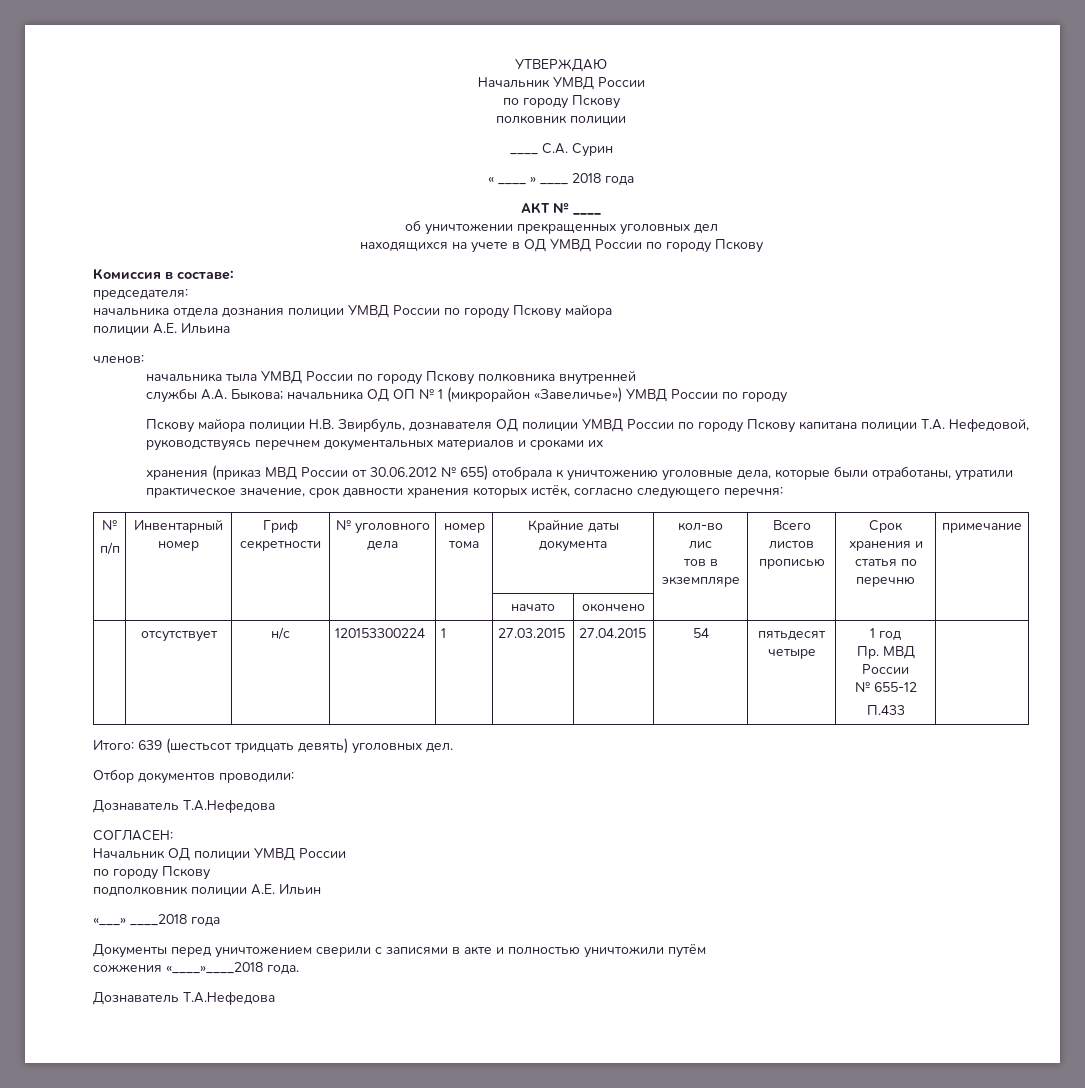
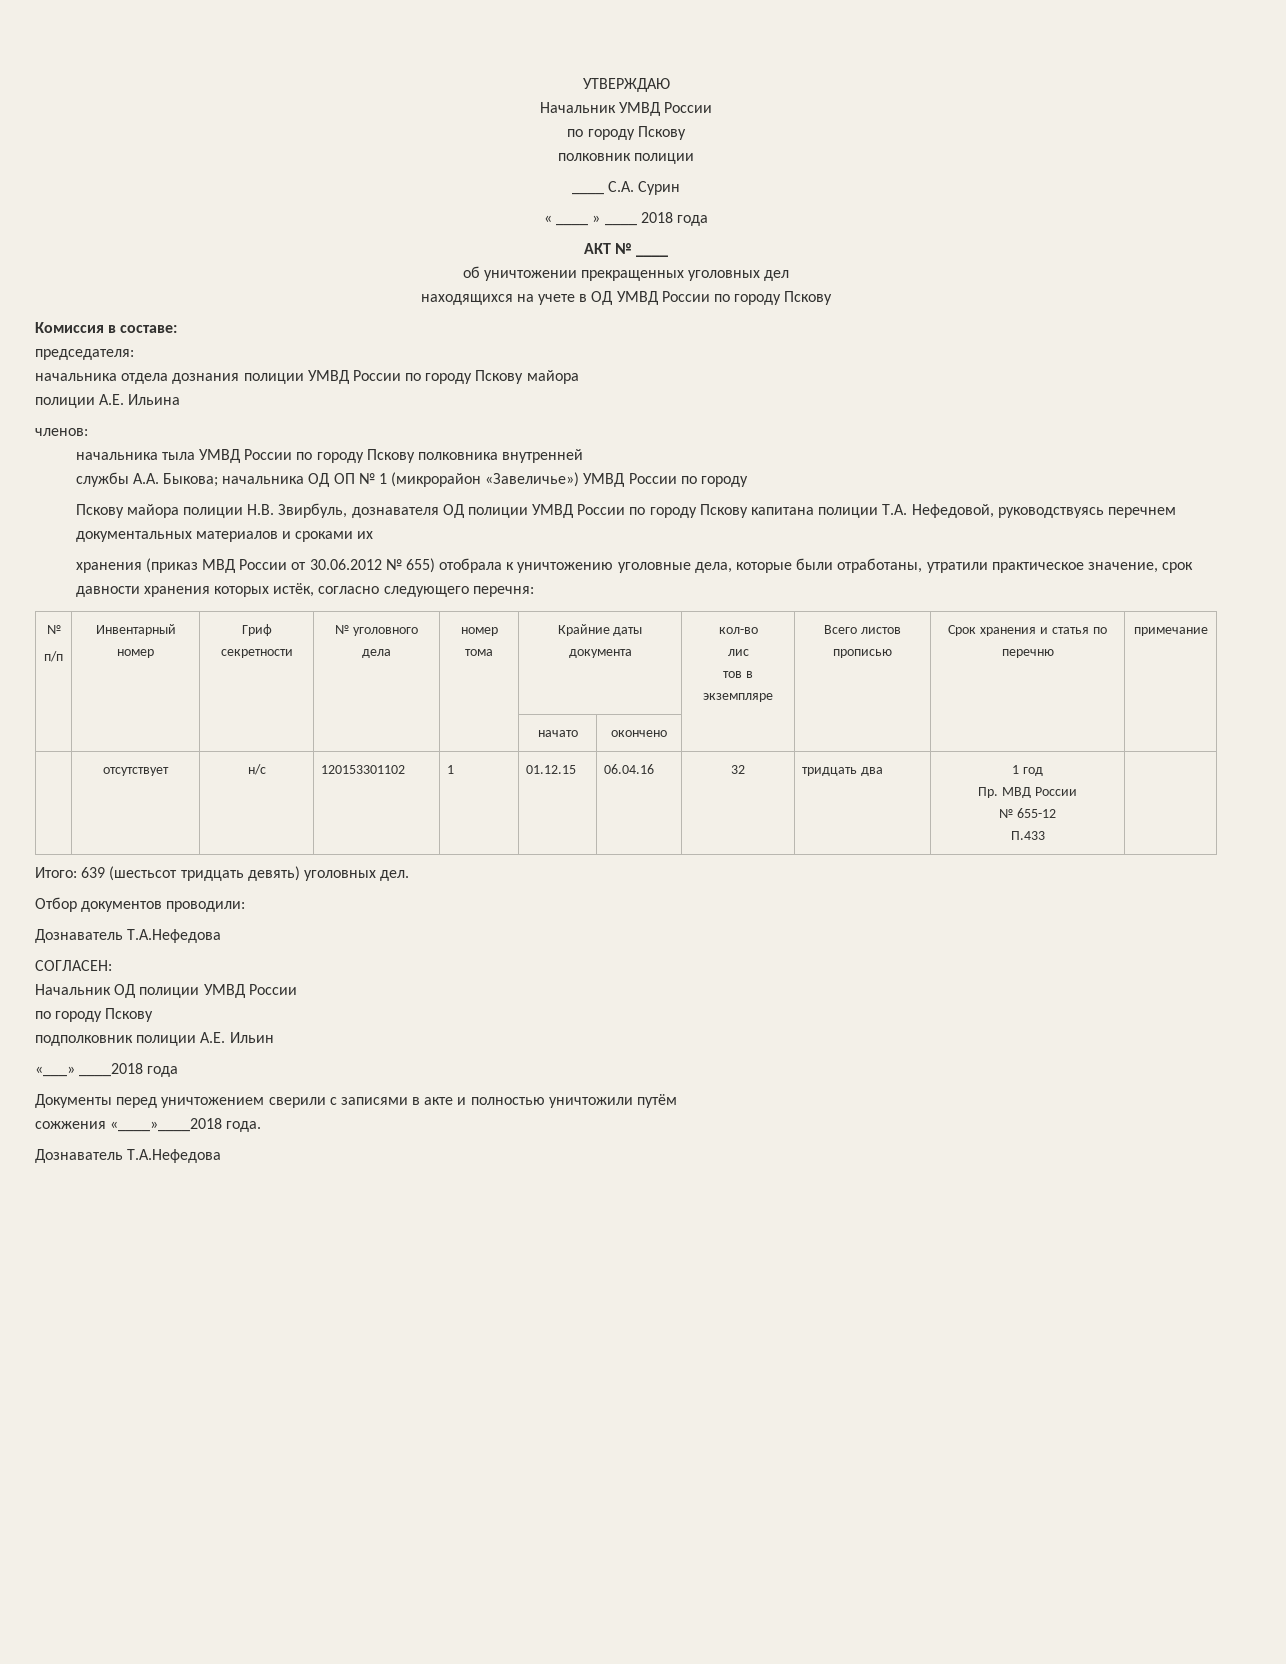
- | отсутствует | н/с | 120153300224 | 1 | 27.03.2015 | 27.04.2015 | 54 | пятьдесят четыре | 1 год
+ | отсутствует | н/с | 120153301102 | 1 | 01.12.15 | 06.04.16 | 32 | тридцать два | 1 год

